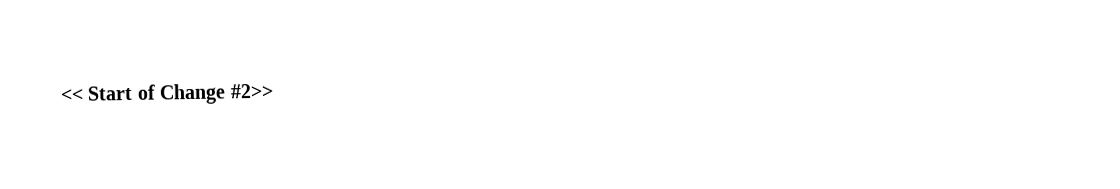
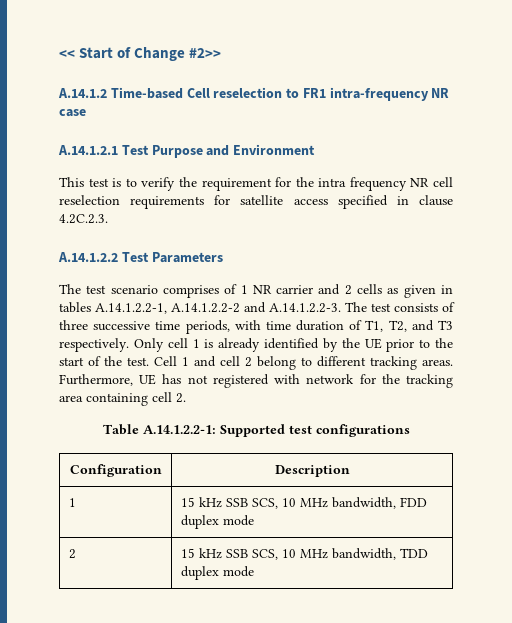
+ A.14.1.2 Time-based Cell reselection to FR1 intra-frequency NR case
+ A.14.1.2.1 Test Purpose and Environment
+ This test is to verify the requirement for the intra frequency NR cell reselection requirements for satellite access specified in clause 4.2C.2.3.
+ A.14.1.2.2 Test Parameters
+ The test scenario comprises of 1 NR carrier and 2 cells as given in tables A.14.1.2.2-1, A.14.1.2.2-2 and A.14.1.2.2-3. The test consists of three successive time periods, with time duration of T1, T2, and T3 respectively. Only cell 1 is already identified by the UE prior to the start of the test. Cell 1 and cell 2 belong to different tracking areas. Furthermore, UE has not registered with network for the tracking area containing cell 2.
+ Table A.14.1.2.2-1: Supported test configurations
+ Configuration | Description
+ 1 | 15 kHz SSB SCS, 10 MHz bandwidth, FDD duplex mode
+ 2 | 15 kHz SSB SCS, 10 MHz bandwidth, TDD duplex mode

